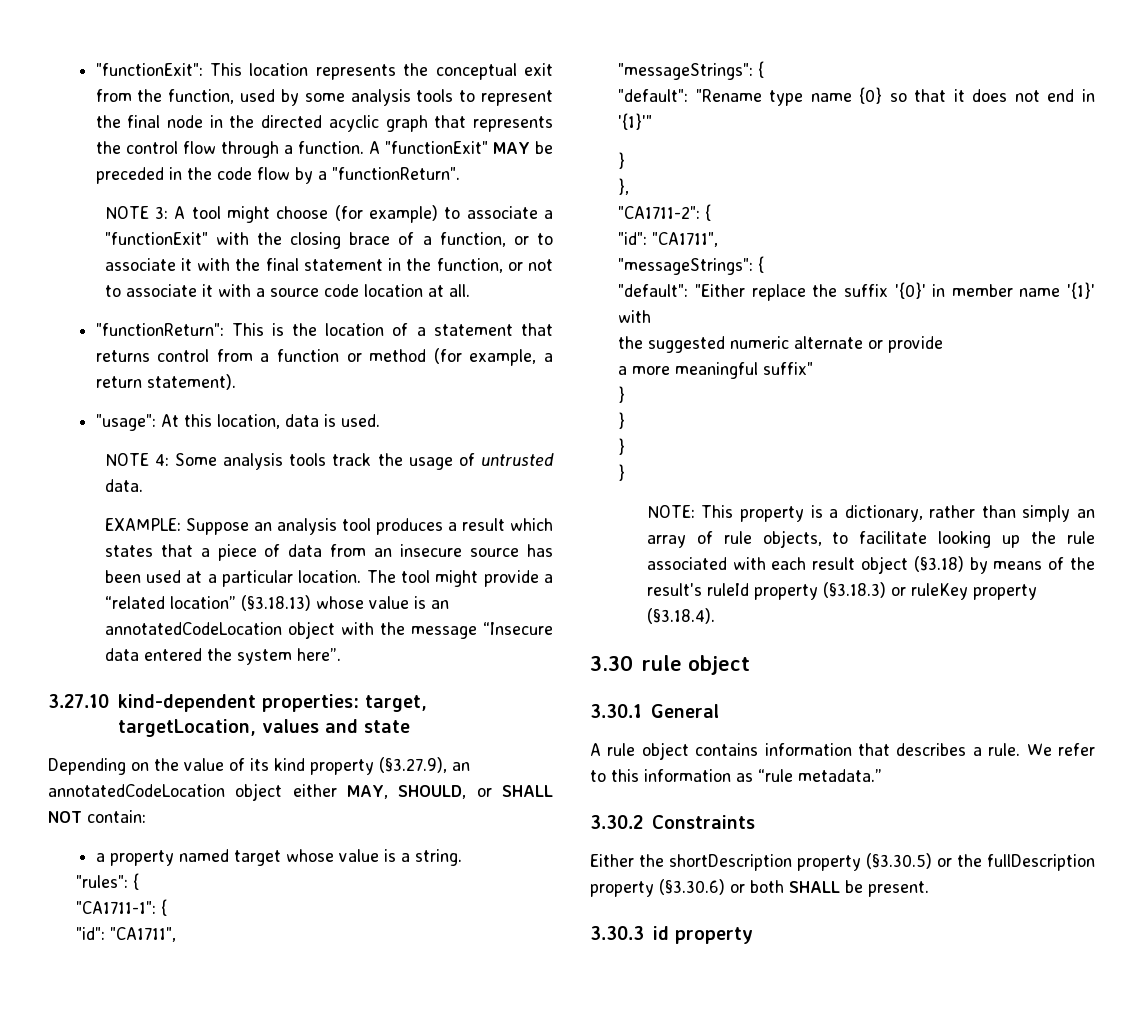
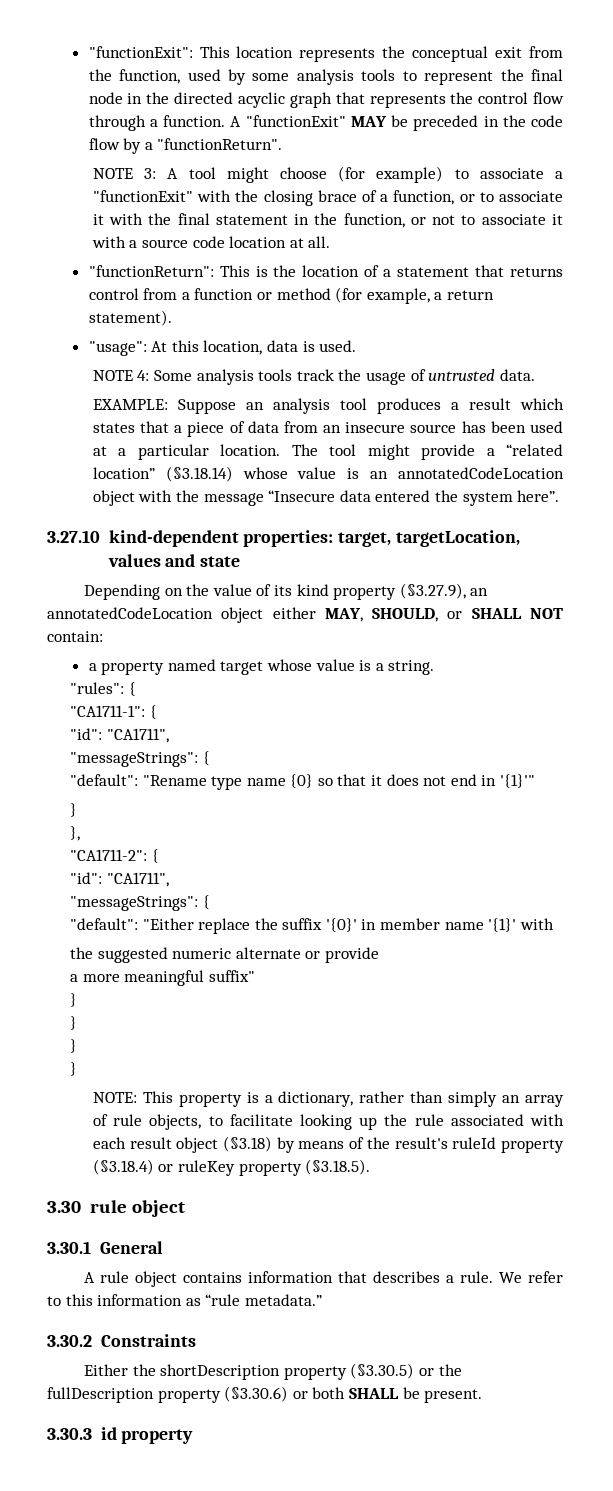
- The tool might provide a “related location” (§3.18.13) whose value is an annotatedCodeLocation object with the message “Insecure data entered the system here”.
+ The tool might provide a “related location” (§3.18.14) whose value is an annotatedCodeLocation object with the message “Insecure data entered the system here”.
- NOTE: This property is a dictionary, rather than simply an array of rule objects, to facilitate looking up the rule associated with each result object (§3.18) by means of the result's ruleId property (§3.18.3) or ruleKey property (§3.18.4).
+ NOTE: This property is a dictionary, rather than simply an array of rule objects, to facilitate looking up the rule associated with each result object (§3.18) by means of the result's ruleId property (§3.18.4) or ruleKey property (§3.18.5).

